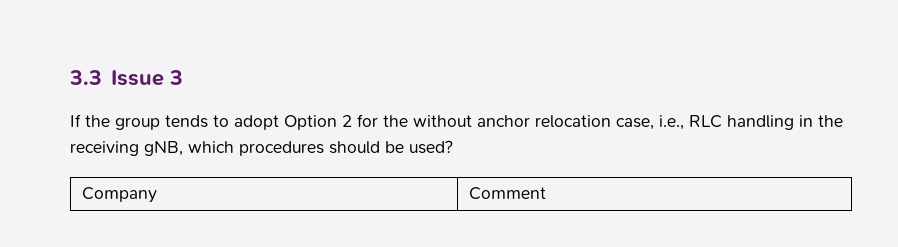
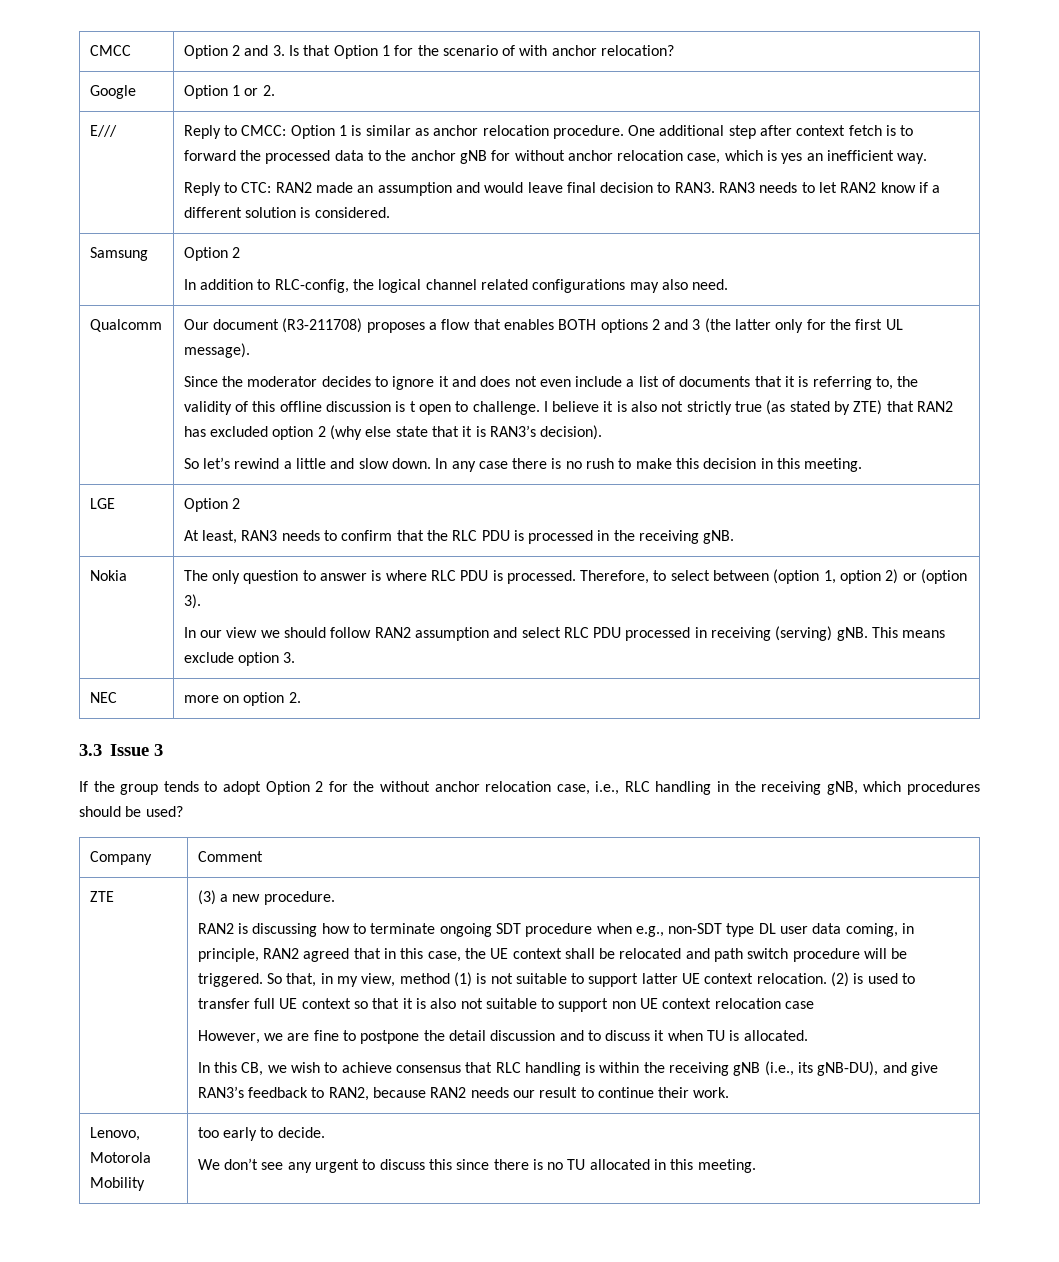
+ CMCC | Option 2 and 3. Is that Option 1 for the scenario of with anchor relocation?
+ Google | Option 1 or 2.
+ E/// | Reply to CMCC: Option 1 is similar as anchor relocation procedure. One additional step after context fetch is to forward the processed data to the anchor gNB for without anchor relocation case, which is yes an inefficient way.
+ Reply to CTC: RAN2 made an assumption and would leave final decision to RAN3. RAN3 needs to let RAN2 know if a different solution is considered.
+ Samsung | Option 2
+ In addition to RLC-config, the logical channel related configurations may also need.
+ Qualcomm | Our document (R3-211708) proposes a flow that enables BOTH options 2 and 3 (the latter only for the first UL message).
+ Since the moderator decides to ignore it and does not even include a list of documents that it is referring to, the validity of this offline discussion is t open to challenge. I believe it is also not strictly true (as stated by ZTE) that RAN2 has excluded option 2 (why else state that it is RAN3’s decision).
+ So let’s rewind a little and slow down. In any case there is no rush to make this decision in this meeting.
+ LGE | Option 2
+ At least, RAN3 needs to confirm that the RLC PDU is processed in the receiving gNB.
+ Nokia | The only question to answer is where RLC PDU is processed. Therefore, to select between (option 1, option 2) or (option 3).
+ In our view we should follow RAN2 assumption and select RLC PDU processed in receiving (serving) gNB. This means exclude option 3.
+ NEC | more on option 2.
+ ZTE | (3) a new procedure.
+ RAN2 is discussing how to terminate ongoing SDT procedure when e.g., non-SDT type DL user data coming, in principle, RAN2 agreed that in this case, the UE context shall be relocated and path switch procedure will be triggered. So that, in my view, method (1) is not suitable to support latter UE context relocation. (2) is used to transfer full UE context so that it is also not suitable to support non UE context relocation case
+ However, we are fine to postpone the detail discussion and to discuss it when TU is allocated.
+ In this CB, we wish to achieve consensus that RLC handling is within the receiving gNB (i.e., its gNB-DU), and give RAN3’s feedback to RAN2, because RAN2 needs our result to continue their work.
+ Lenovo, Motorola Mobility | too early to decide.
+ We don’t see any urgent to discuss this since there is no TU allocated in this meeting.

